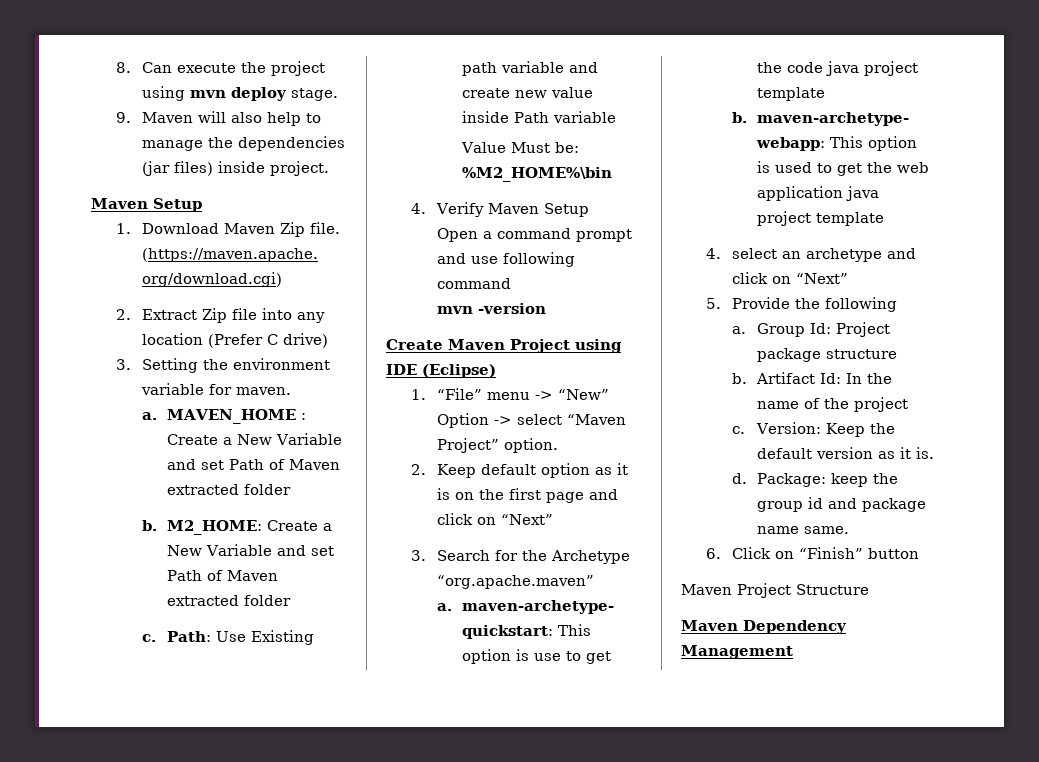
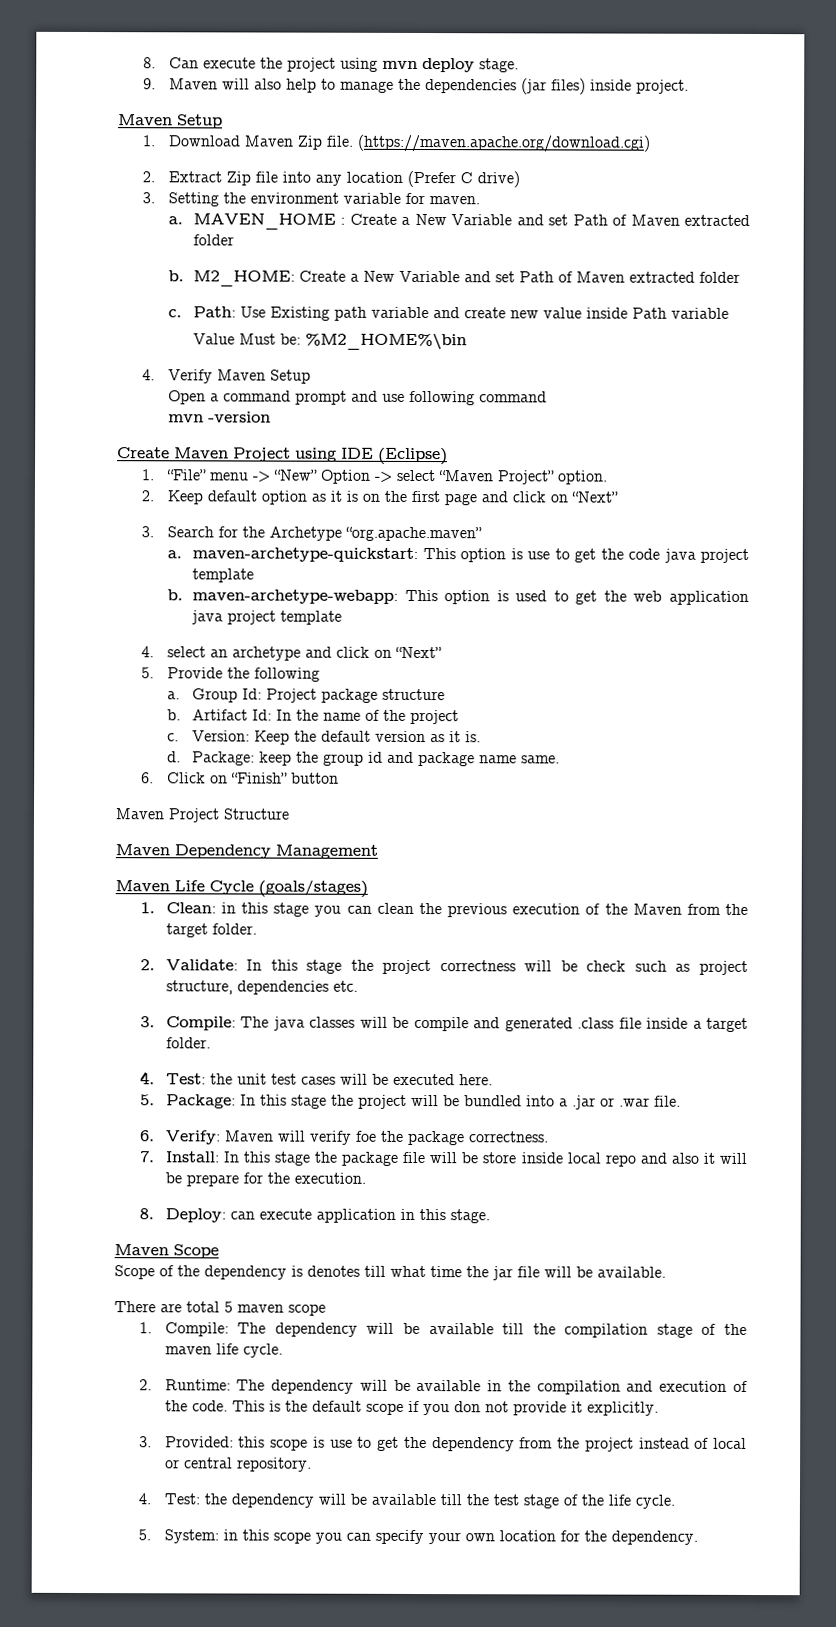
+ Maven Life Cycle (goals/stages)
+ 1. Clean: in this stage you can clean the previous execution of the Maven from the target folder.
+ 2. Validate: In this stage the project correctness will be check such as project structure, dependencies etc.
+ 3. Compile: The java classes will be compile and generated .class file inside a target folder.
+ 4. Test: the unit test cases will be executed here.
+ 5. Package: In this stage the project will be bundled into a .jar or .war file.
+ 6. Verify: Maven will verify foe the package correctness.
+ 7. Install: In this stage the package file will be store inside local repo and also it will be prepare for the execution.
+ 8. Deploy: can execute application in this stage.
+ Maven Scope
+ Scope of the dependency is denotes till what time the jar file will be available.
+ There are total 5 maven scope
+ 1. Compile: The dependency will be available till the compilation stage of the maven life cycle.
+ 2. Runtime: The dependency will be available in the compilation and execution of the code. This is the default scope if you don not provide it explicitly.
+ 3. Provided: this scope is use to get the dependency from the project instead of local or central repository.
+ 4. Test: the dependency will be available till the test stage of the life cycle.
+ 5. System: in this scope you can specify your own location for the dependency.

